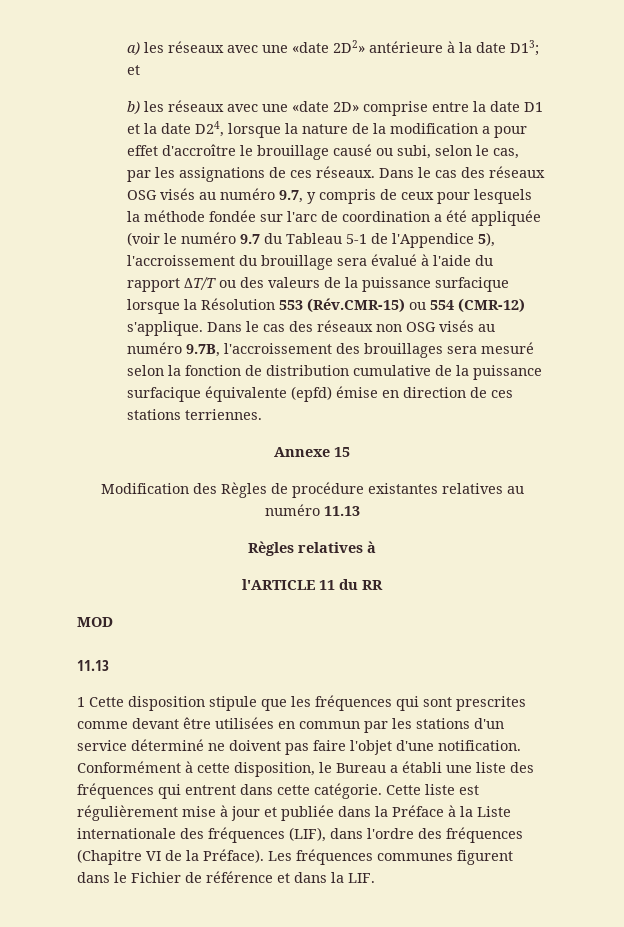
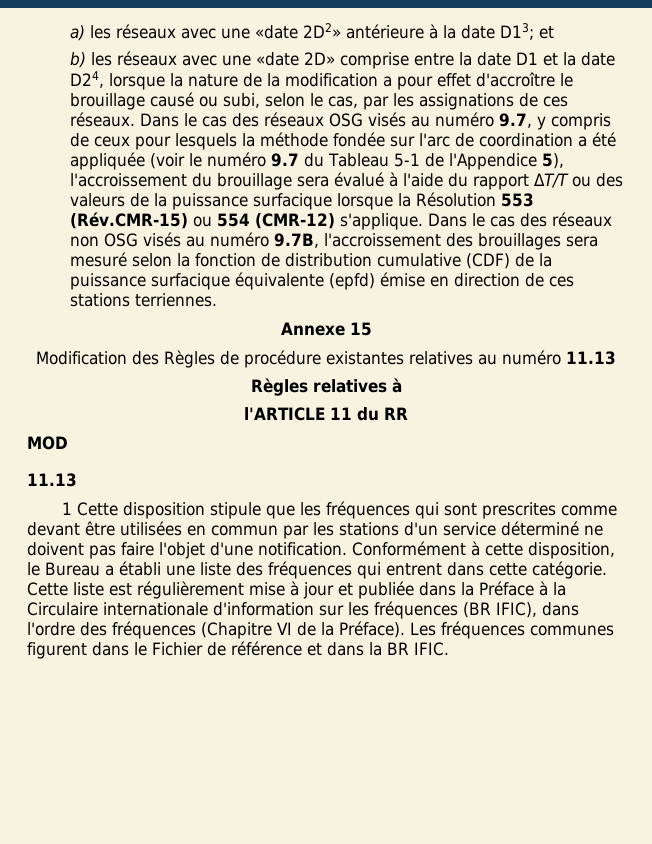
- Dans le cas des réseaux non OSG visés au numéro 9.7B, l'accroissement des brouillages sera mesuré selon la fonction de distribution cumulative de la puissance surfacique équivalente (epfd) émise en direction de ces stations terriennes.
+ Dans le cas des réseaux non OSG visés au numéro 9.7B, l'accroissement des brouillages sera mesuré selon la fonction de distribution cumulative (CDF) de la puissance surfacique équivalente (epfd) émise en direction de ces stations terriennes.
- Cette liste est régulièrement mise à jour et publiée dans la Préface à la Liste internationale des fréquences (LIF), dans l'ordre des fréquences (Chapitre VI de la Préface).
+ Cette liste est régulièrement mise à jour et publiée dans la Préface à la Circulaire internationale d'information sur les fréquences (BR IFIC), dans l'ordre des fréquences (Chapitre VI de la Préface).
- Les fréquences communes figurent dans le Fichier de référence et dans la LIF.
+ Les fréquences communes figurent dans le Fichier de référence et dans la BR IFIC.

